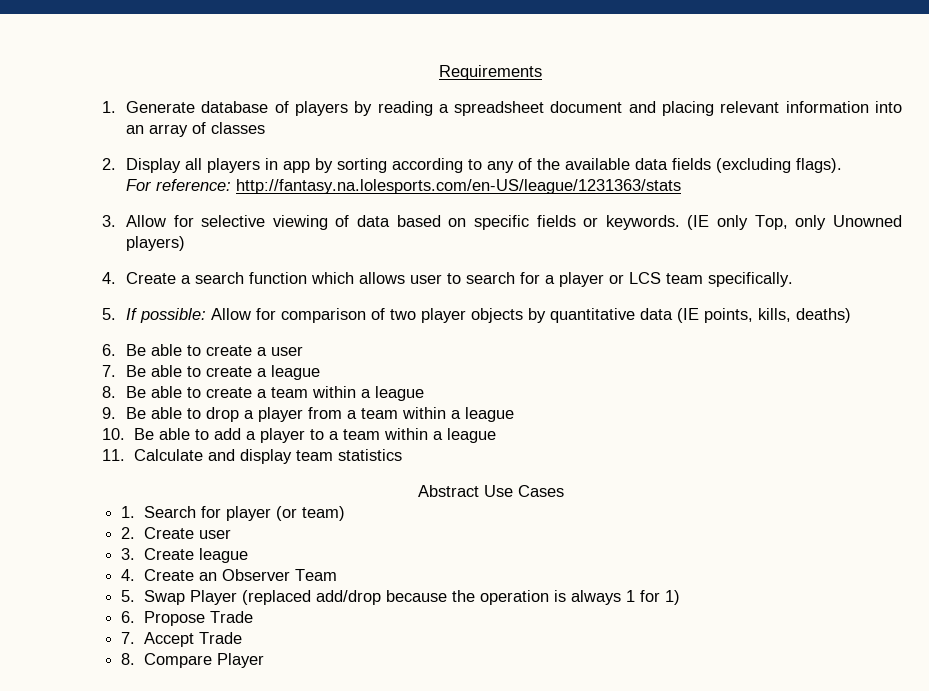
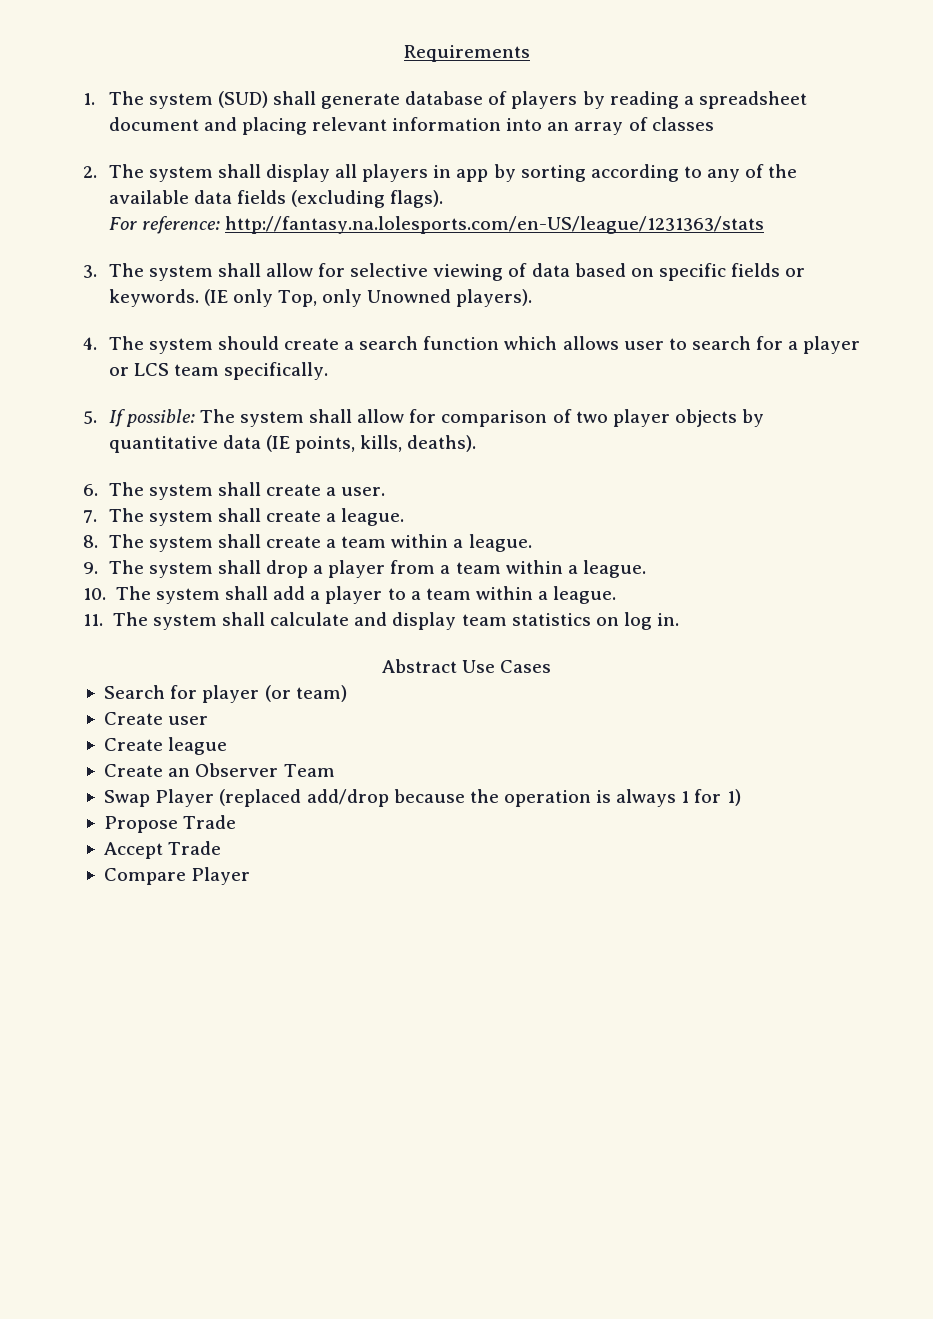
- 1. Generate database of players by reading a spreadsheet document and placing relevant information into an array of classes
+ 1. The system (SUD) shall generate database of players by reading a spreadsheet document and placing relevant information into an array of classes
- 2. Display all players in app by sorting according to any of the available data fields (excluding flags).
+ 2. The system shall display all players in app by sorting according to any of the available data fields (excluding flags).
- 3. Allow for selective viewing of data based on specific fields or keywords.
+ 3. The system shall allow for selective viewing of data based on specific fields or keywords.
- (IE only Top, only Unowned players)
- 4. Create a search function which allows user to search for a player or LCS team specifically.
+ (IE only Top, only Unowned players).
+ 4. The system should create a search function which allows user to search for a player or LCS team specifically.
- 5. If possible: Allow for comparison of two player objects by quantitative data (IE points, kills, deaths)
- 6. Be able to create a user
- 7. Be able to create a league
- 8. Be able to create a team within a league
+ 5. If possible: The system shall allow for comparison of two player objects by quantitative data (IE points, kills, deaths).
+ 6. The system shall create a user.
+ 7. The system shall create a league.
+ 8. The system shall create a team within a league.
- 9. Be able to drop a player from a team within a league
+ 9. The system shall drop a player from a team within a league.
- 10. Be able to add a player to a team within a league
+ 10. The system shall add a player to a team within a league.
- 11. Calculate and display team statistics
+ 11. The system shall calculate and display team statistics on log in.
- 1. Search for player (or team)
+ Search for player (or team)
- 2. Create user
+ Create user
- 3. Create league
+ Create league
- 4. Create an Observer Team
+ Create an Observer Team
- 5. Swap Player (replaced add/drop because the operation is always 1 for 1)
+ Swap Player (replaced add/drop because the operation is always 1 for 1)
- 6. Propose Trade
+ Propose Trade
- 7. Accept Trade
+ Accept Trade
- 8. Compare Player
+ Compare Player

